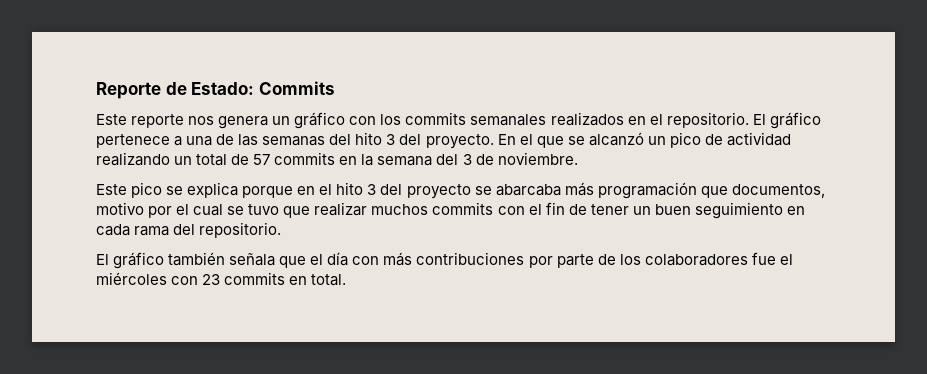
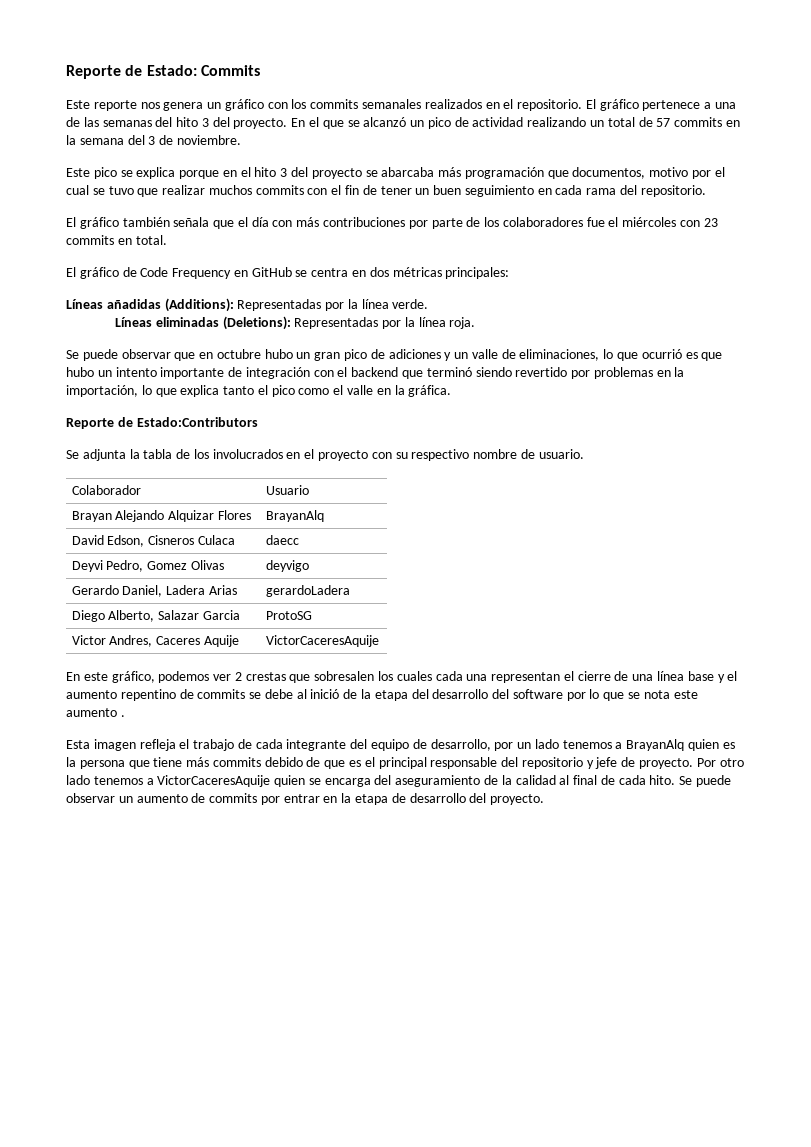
+ El gráfico de Code Frequency en GitHub se centra en dos métricas principales:
+ Líneas añadidas (Additions): Representadas por la línea verde.
+ Líneas eliminadas (Deletions): Representadas por la línea roja.
+ Se puede observar que en octubre hubo un gran pico de adiciones y un valle de eliminaciones, lo que ocurrió es que hubo un intento importante de integración con el backend que terminó siendo revertido por problemas en la importación, lo que explica tanto el pico como el valle en la gráfica.
+ Reporte de Estado:Contributors
+ Se adjunta la tabla de los involucrados en el proyecto con su respectivo nombre de usuario.
+ Colaborador | Usuario
+ Brayan Alejando Alquizar Flores | BrayanAlq
+ David Edson, Cisneros Culaca | daecc
+ Deyvi Pedro, Gomez Olivas | deyvigo
+ Gerardo Daniel, Ladera Arias | gerardoLadera
+ Diego Alberto, Salazar Garcia | ProtoSG
+ Victor Andres, Caceres Aquije | VictorCaceresAquije
+ En este gráfico, podemos ver 2 crestas que sobresalen los cuales cada una representan el cierre de una línea base y el aumento repentino de commits se debe al inició de la etapa del desarrollo del software por lo que se nota este aumento .
+ Esta imagen refleja el trabajo de cada integrante del equipo de desarrollo, por un lado tenemos a BrayanAlq quien es la persona que tiene más commits debido de que es el principal responsable del repositorio y jefe de proyecto. Por otro lado tenemos a VictorCaceresAquije quien se encarga del aseguramiento de la calidad al final de cada hito. Se puede observar un aumento de commits por entrar en la etapa de desarrollo del proyecto.

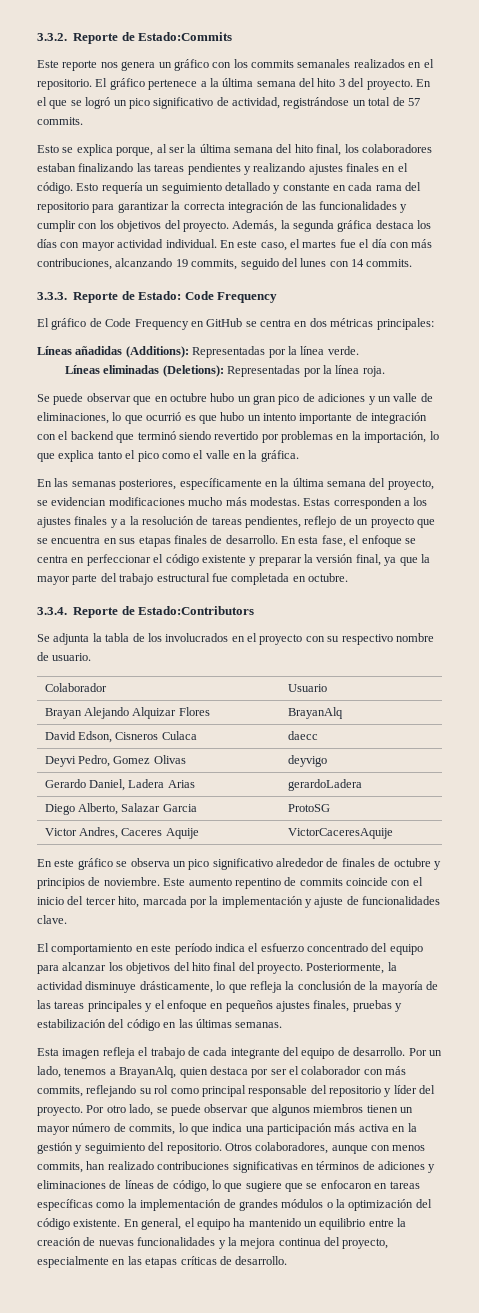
- Reporte de Estado: Commits
+ 3.3.2. Reporte de Estado:Commits
- El gráfico pertenece a una de las semanas del hito 3 del proyecto.
+ El gráfico pertenece a la última semana del hito 3 del proyecto.
- En el que se alcanzó un pico de actividad realizando un total de 57 commits en la semana del 3 de noviembre.
- Este pico se explica porque en el hito 3 del proyecto se abarcaba más programación que documentos, motivo por el cual se tuvo que realizar muchos commits con el fin de tener un buen seguimiento en cada rama del repositorio.
- El gráfico también señala que el día con más contribuciones por parte de los colaboradores fue el miércoles con 23 commits en total.
+ En el que se logró un pico significativo de actividad, registrándose un total de 57 commits.
+ Esto se explica porque, al ser la última semana del hito final, los colaboradores estaban finalizando las tareas pendientes y realizando ajustes finales en el código. Esto requería un seguimiento detallado y constante en cada rama del repositorio para garantizar la correcta integración de las funcionalidades y cumplir con los objetivos del proyecto. Además, la segunda gráfica destaca los días con mayor actividad individual. En este caso, el martes fue el día con más contribuciones, alcanzando 19 commits, seguido del lunes con 14 commits.
+ 3.3.3. Reporte de Estado: Code Frequency
- Reporte de Estado:Contributors
+ En las semanas posteriores, específicamente en la última semana del proyecto, se evidencian modificaciones mucho más modestas. Estas corresponden a los ajustes finales y a la resolución de tareas pendientes, reflejo de un proyecto que se encuentra en sus etapas finales de desarrollo. En esta fase, el enfoque se centra en perfeccionar el código existente y preparar la versión final, ya que la mayor parte del trabajo estructural fue completada en octubre.
+ 3.3.4. Reporte de Estado:Contributors
- En este gráfico, podemos ver 2 crestas que sobresalen los cuales cada una representan el cierre de una línea base y el aumento repentino de commits se debe al inició de la etapa del desarrollo del software por lo que se nota este aumento .
+ En este gráfico se observa un pico significativo alrededor de finales de octubre y principios de noviembre. Este aumento repentino de commits coincide con el inicio del tercer hito, marcada por la implementación y ajuste de funcionalidades clave.
+ El comportamiento en este período indica el esfuerzo concentrado del equipo para alcanzar los objetivos del hito final del proyecto. Posteriormente, la actividad disminuye drásticamente, lo que refleja la conclusión de la mayoría de las tareas principales y el enfoque en pequeños ajustes finales, pruebas y estabilización del código en las últimas semanas.
- Esta imagen refleja el trabajo de cada integrante del equipo de desarrollo, por un lado tenemos a BrayanAlq quien es la persona que tiene más commits debido de que es el principal responsable del repositorio y jefe de proyecto.
+ Esta imagen refleja el trabajo de cada integrante del equipo de desarrollo. Por un lado, tenemos a BrayanAlq, quien destaca por ser el colaborador con más commits, reflejando su rol como principal responsable del repositorio y líder del proyecto.
- Por otro lado tenemos a VictorCaceresAquije quien se encarga del aseguramiento de la calidad al final de cada hito. Se puede observar un aumento de commits por entrar en la etapa de desarrollo del proyecto.
+ Por otro lado, se puede observar que algunos miembros tienen un mayor número de commits, lo que indica una participación más activa en la gestión y seguimiento del repositorio. Otros colaboradores, aunque con menos commits, han realizado contribuciones significativas en términos de adiciones y eliminaciones de líneas de código, lo que sugiere que se enfocaron en tareas específicas como la implementación de grandes módulos o la optimización del código existente. En general, el equipo ha mantenido un equilibrio entre la creación de nuevas funcionalidades y la mejora continua del proyecto, especialmente en las etapas críticas de desarrollo.

